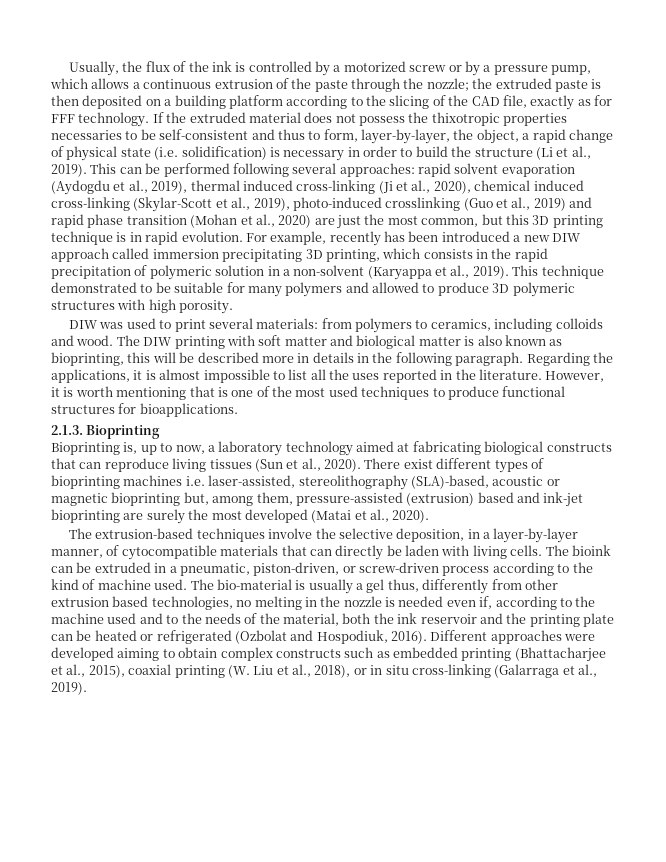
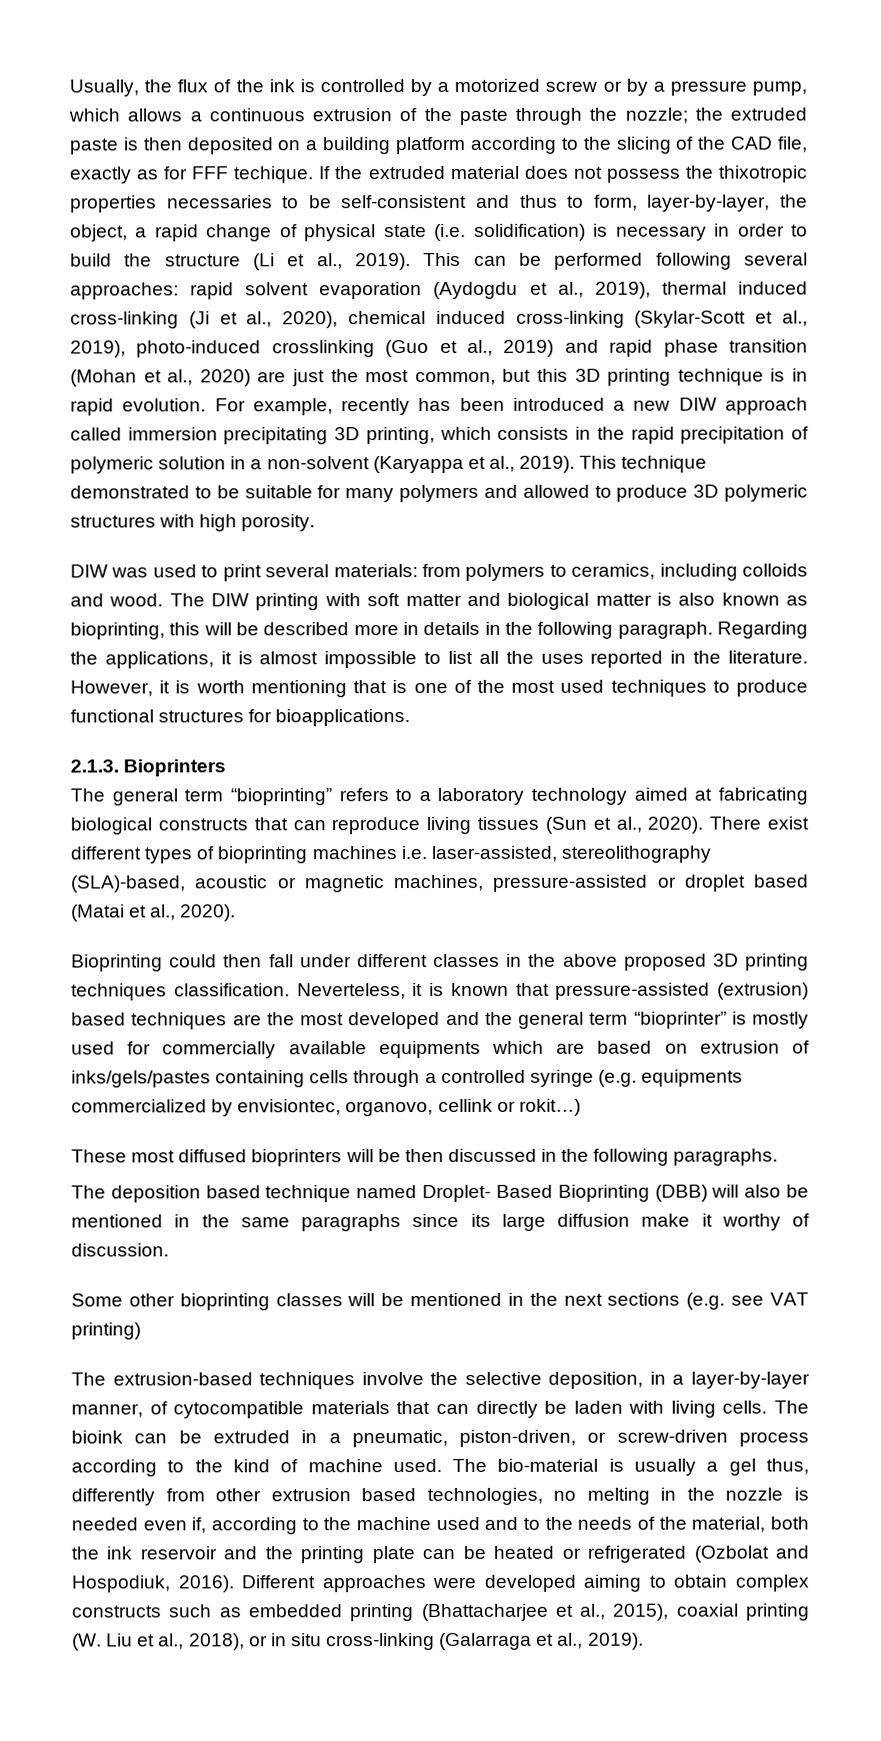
- Usually, the flux of the ink is controlled by a motorized screw or by a pressure pump, which allows a continuous extrusion of the paste through the nozzle; the extruded paste is then deposited on a building platform according to the slicing of the CAD file, exactly as for FFF technology.
+ Usually, the flux of the ink is controlled by a motorized screw or by a pressure pump, which allows a continuous extrusion of the paste through the nozzle; the extruded paste is then deposited on a building platform according to the slicing of the CAD file, exactly as for FFF techique.
- 2.1.3. Bioprinting
- Bioprinting is, up to now, a laboratory technology aimed at fabricating biological constructs that can reproduce living tissues (Sun et al., 2020).
+ 2.1.3. Bioprinters
+ The general term “bioprinting” refers to a laboratory technology aimed at fabricating biological constructs that can reproduce living tissues (Sun et al., 2020).
- There exist different types of bioprinting machines i.e. laser-assisted, stereolithography (SLA)-based, acoustic or magnetic bioprinting but, among them, pressure-assisted (extrusion) based and ink-jet bioprinting are surely the most developed (Matai et al., 2020).
+ There exist different types of bioprinting machines i.e. laser-assisted, stereolithography (SLA)-based, acoustic or magnetic machines, pressure-assisted or droplet based (Matai et al., 2020).
+ Bioprinting could then fall under different classes in the above proposed 3D printing techniques classification. Neverteless, it is known that pressure-assisted (extrusion) based techniques are the most developed and the general term “bioprinter” is mostly used for commercially available equipments which are based on extrusion of inks/gels/pastes containing cells through a controlled syringe (e.g. equipments commercialized by envisiontec, organovo, cellink or rokit…)
+ These most diffused bioprinters will be then discussed in the following paragraphs.
+ The deposition based technique named Droplet- Based Bioprinting (DBB) will also be mentioned in the same paragraphs since its large diffusion make it worthy of discussion.
+ Some other bioprinting classes will be mentioned in the next sections (e.g. see VAT printing)

